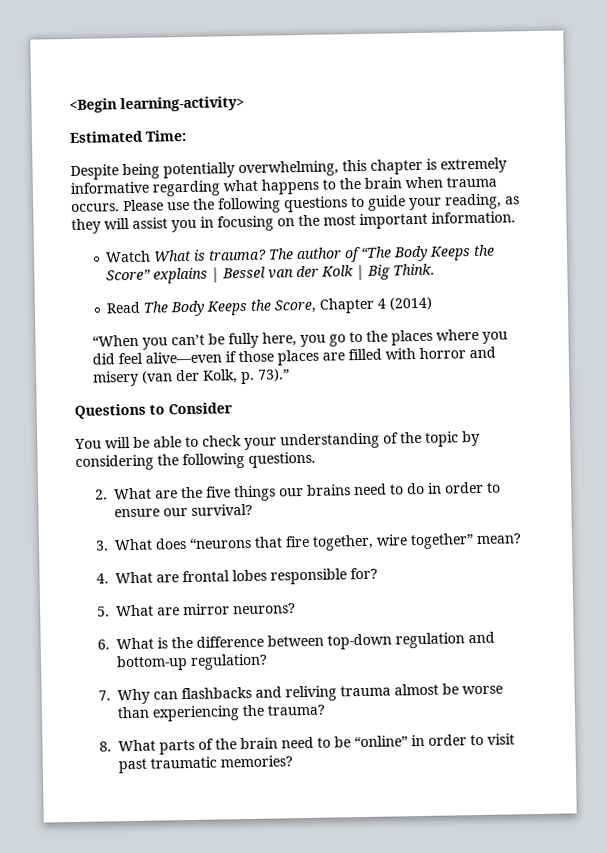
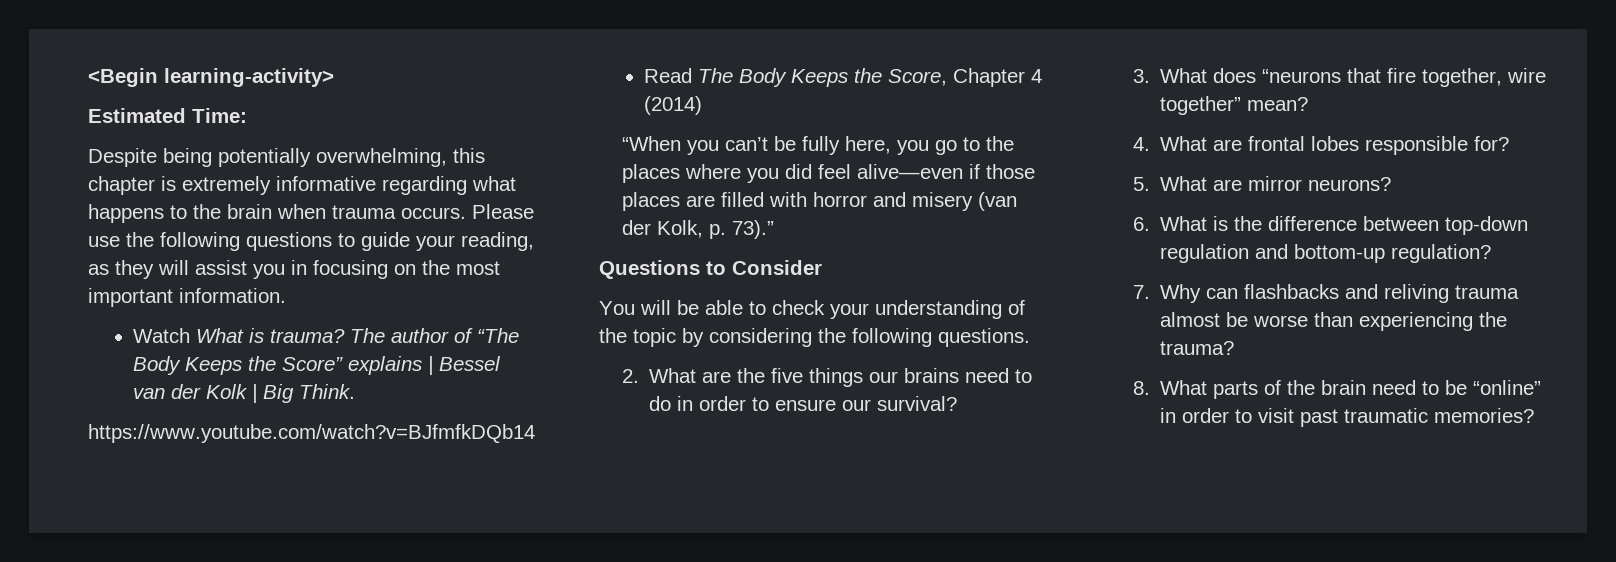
+ https://www.youtube.com/watch?v=BJfmfkDQb14

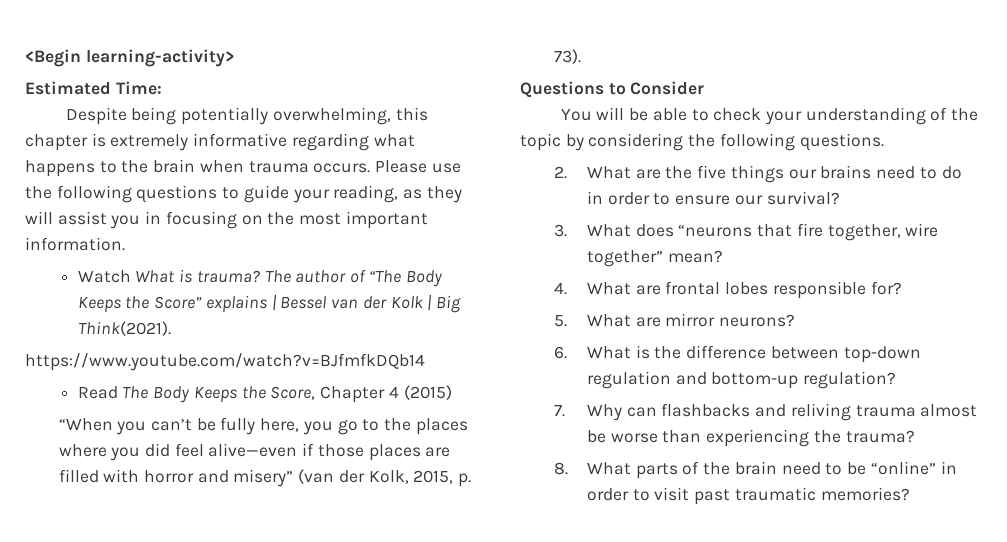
- The author of “The Body Keeps the Score” explains | Bessel van der Kolk | Big Think.
+ The author of “The Body Keeps the Score” explains | Bessel van der Kolk | Big Think(2021).
- Read The Body Keeps the Score, Chapter 4 (2014)
+ Read The Body Keeps the Score, Chapter 4 (2015)
- “When you can’t be fully here, you go to the places where you did feel alive—even if those places are filled with horror and misery (van der Kolk, p. 73).”
+ “When you can’t be fully here, you go to the places where you did feel alive—even if those places are filled with horror and misery” (van der Kolk, 2015, p. 73).

